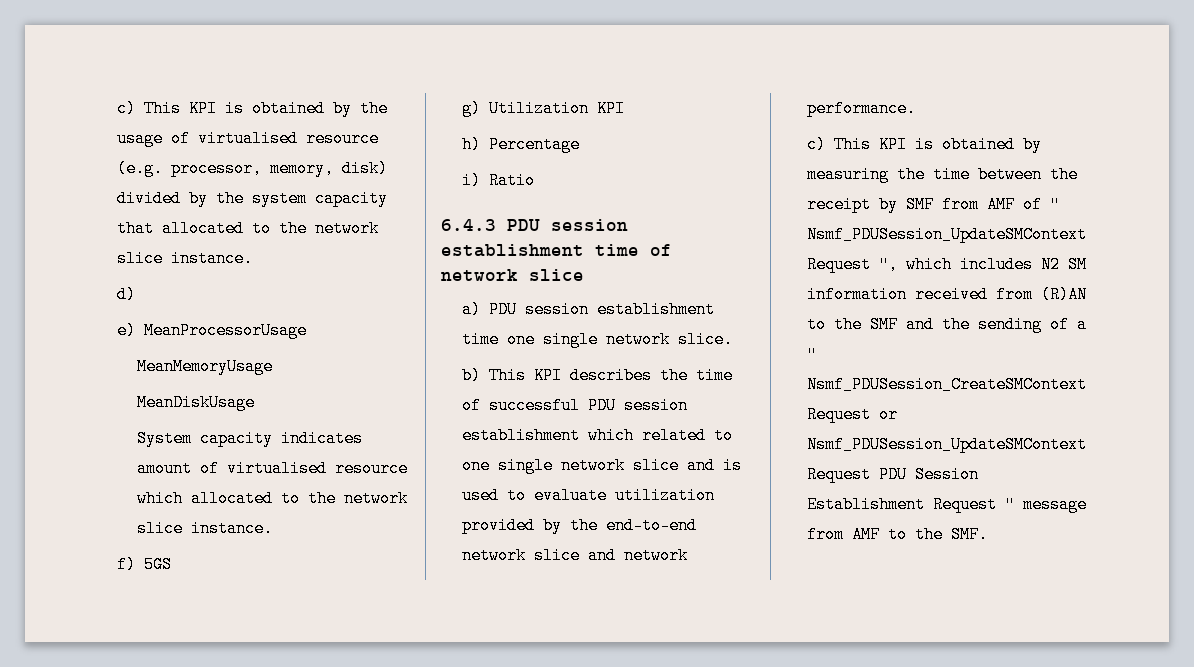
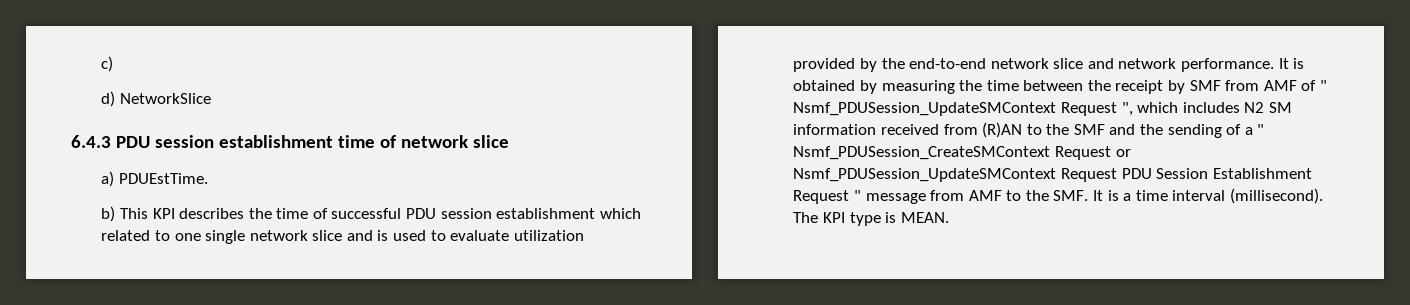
- c) This KPI is obtained by the usage of virtualised resource (e.g. processor, memory, disk) divided by the system capacity that allocated to the network slice instance.
- d)
- e) MeanProcessorUsage
- MeanMemoryUsage
- MeanDiskUsage
- System capacity indicates amount of virtualised resource which allocated to the network slice instance.
- f) 5GS
- g) Utilization KPI
- h) Percentage
- i) Ratio
+ c)
+ d) NetworkSlice
- a) PDU session establishment time one single network slice.
+ a) PDUEstTime.
- b) This KPI describes the time of successful PDU session establishment which related to one single network slice and is used to evaluate utilization provided by the end-to-end network slice and network performance.
- c) This KPI is obtained by measuring the time between the receipt by SMF from AMF of " Nsmf_PDUSession_UpdateSMContext Request ", which includes N2 SM information received from (R)AN to the SMF and the sending of a " Nsmf_PDUSession_CreateSMContext Request or Nsmf_PDUSession_UpdateSMContext Request PDU Session Establishment Request " message from AMF to the SMF.
+ b) This KPI describes the time of successful PDU session establishment which related to one single network slice and is used to evaluate utilization provided by the end-to-end network slice and network performance. It is obtained by measuring the time between the receipt by SMF from AMF of " Nsmf_PDUSession_UpdateSMContext Request ", which includes N2 SM information received from (R)AN to the SMF and the sending of a " Nsmf_PDUSession_CreateSMContext Request or Nsmf_PDUSession_UpdateSMContext Request PDU Session Establishment Request " message from AMF to the SMF. It is a time interval (millisecond). The KPI type is MEAN.

